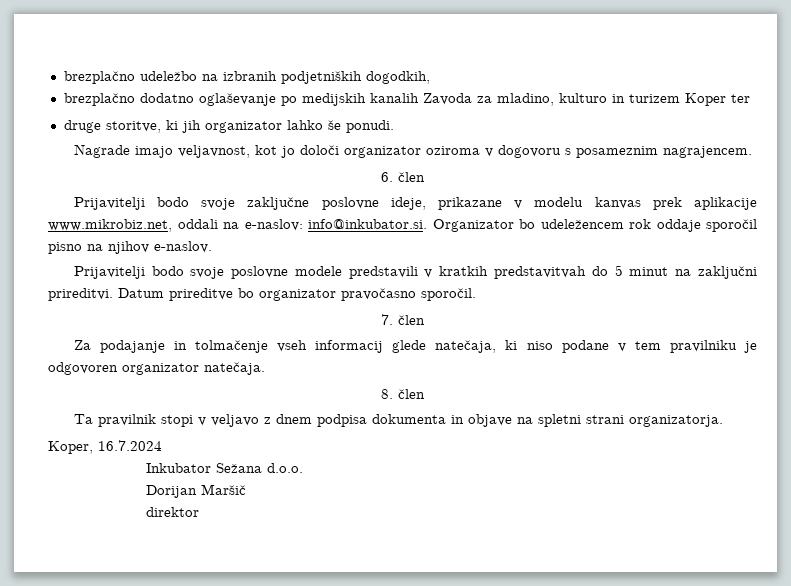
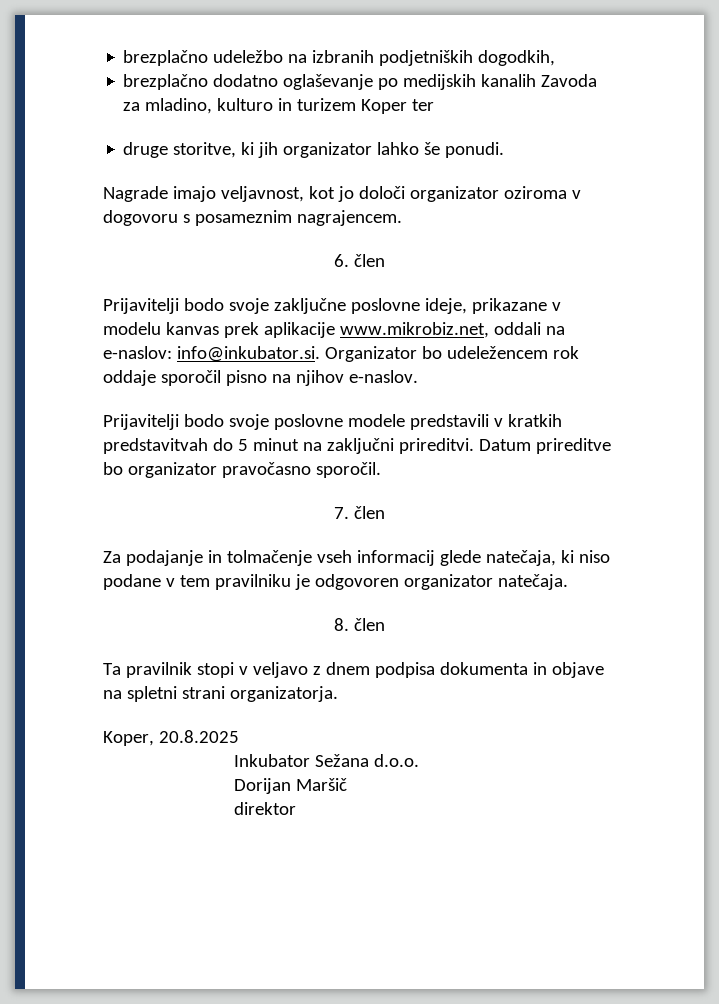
- Koper, 16.7.2024
+ Koper, 20.8.2025

